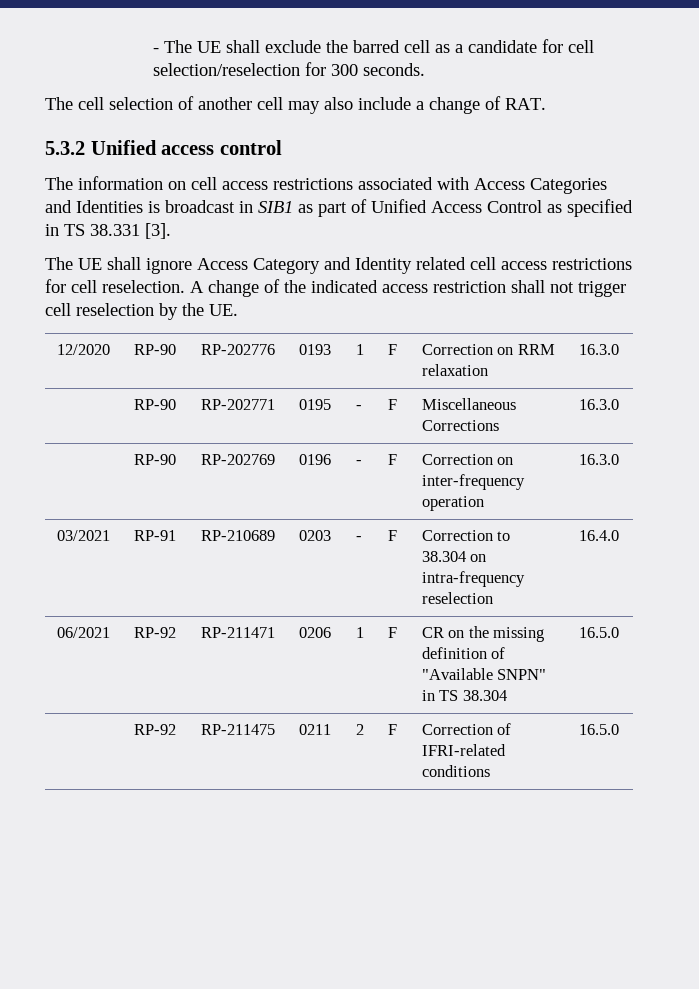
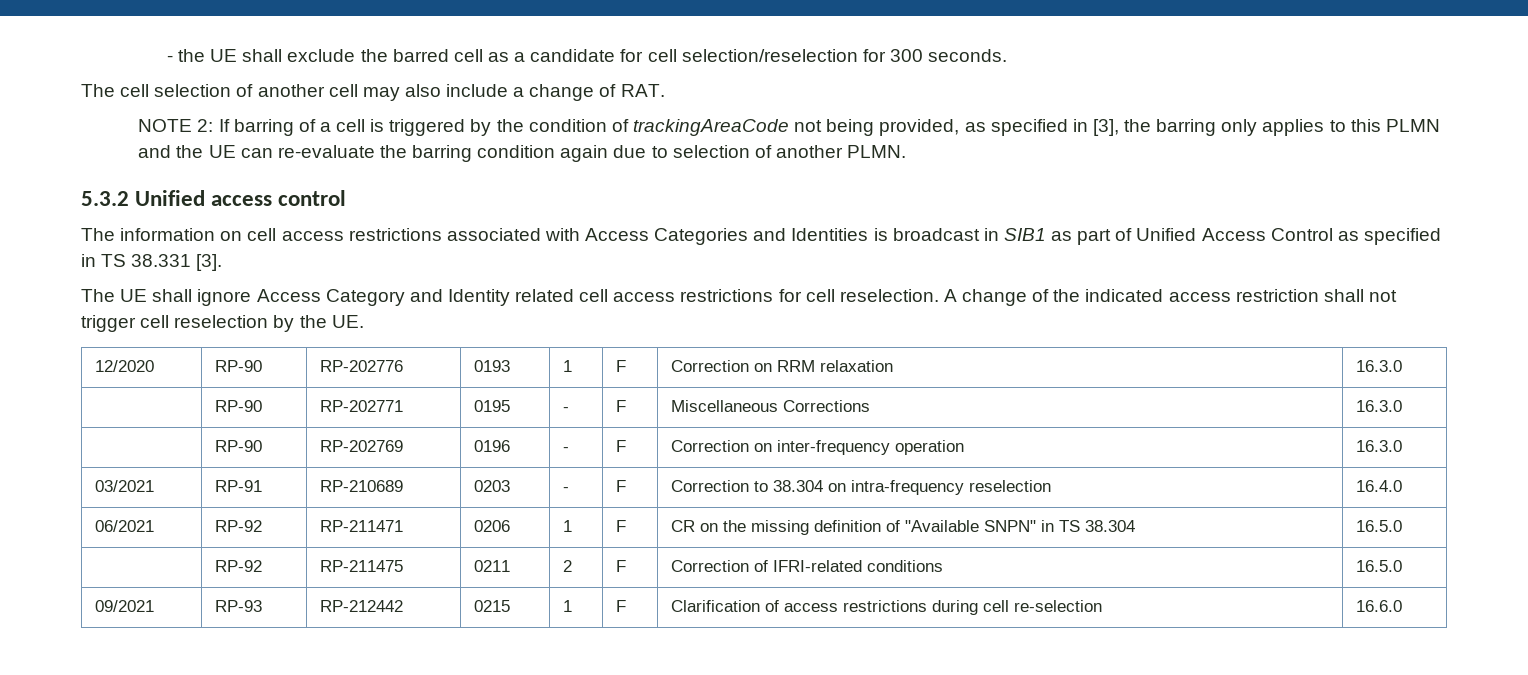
- - The UE shall exclude the barred cell as a candidate for cell selection/reselection for 300 seconds.
+ - the UE shall exclude the barred cell as a candidate for cell selection/reselection for 300 seconds.
+ NOTE 2: If barring of a cell is triggered by the condition of trackingAreaCode not being provided, as specified in [3], the barring only applies to this PLMN and the UE can re-evaluate the barring condition again due to selection of another PLMN.
+ 09/2021 | RP-93 | RP-212442 | 0215 | 1 | F | Clarification of access restrictions during cell re-selection | 16.6.0

